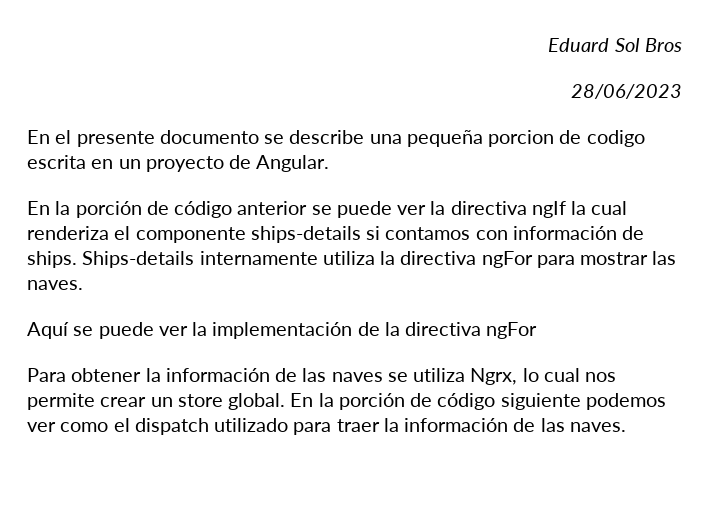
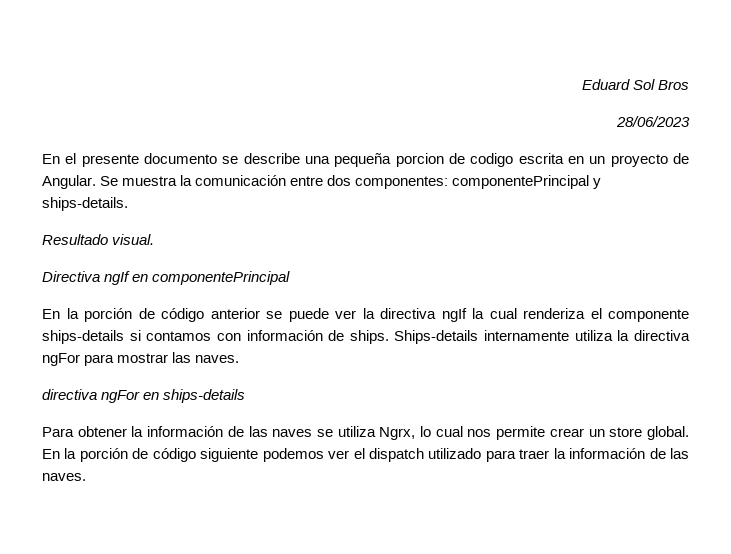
+ Se muestra la comunicación entre dos componentes: componentePrincipal y ships-details.
+ Resultado visual.
+ Directiva ngIf en componentePrincipal
- Aquí se puede ver la implementación de la directiva ngFor
+ directiva ngFor en ships-details
- En la porción de código siguiente podemos ver como el dispatch utilizado para traer la información de las naves.
+ En la porción de código siguiente podemos ver el dispatch utilizado para traer la información de las naves.

